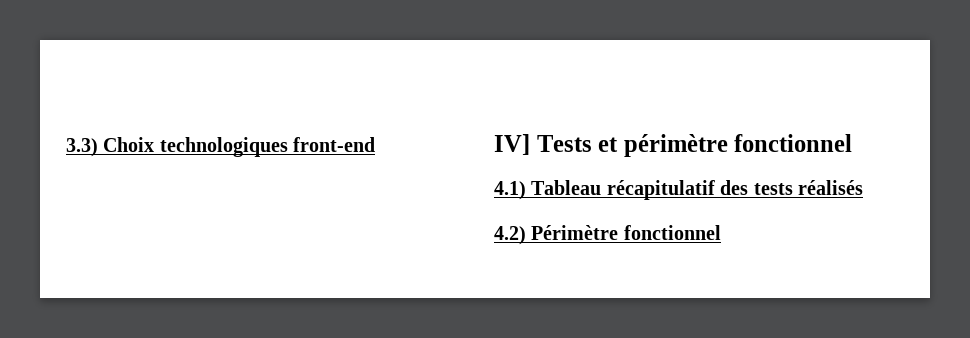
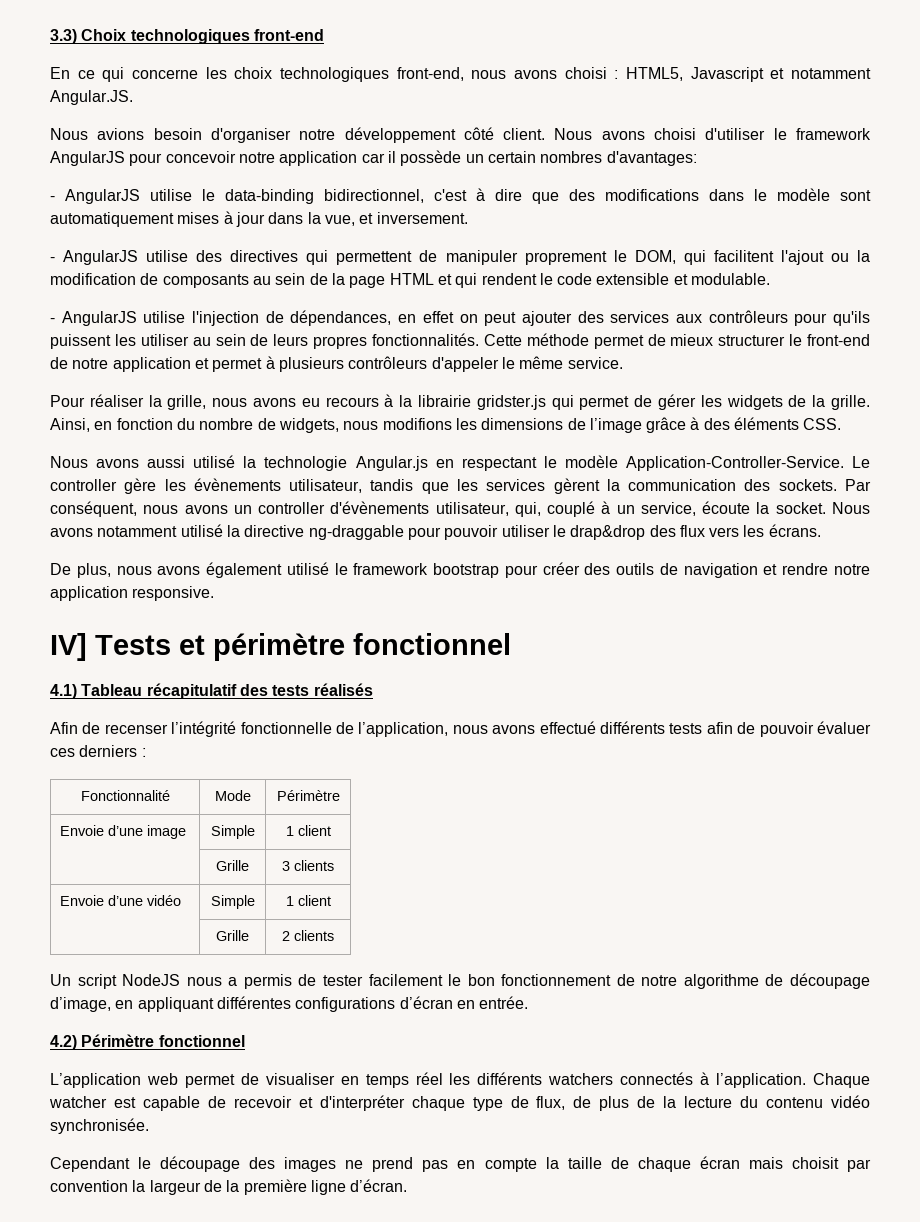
+ En ce qui concerne les choix technologiques front-end, nous avons choisi : HTML5, Javascript et notamment Angular.JS.
+ Nous avions besoin d'organiser notre développement côté client. Nous avons choisi d'utiliser le framework AngularJS pour concevoir notre application car il possède un certain nombres d'avantages:
+ - AngularJS utilise le data-binding bidirectionnel, c'est à dire que des modifications dans le modèle sont automatiquement mises à jour dans la vue, et inversement.
+ - AngularJS utilise des directives qui permettent de manipuler proprement le DOM, qui facilitent l'ajout ou la modification de composants au sein de la page HTML et qui rendent le code extensible et modulable.
+ - AngularJS utilise l'injection de dépendances, en effet on peut ajouter des services aux contrôleurs pour qu'ils puissent les utiliser au sein de leurs propres fonctionnalités. Cette méthode permet de mieux structurer le front-end de notre application et permet à plusieurs contrôleurs d'appeler le même service.
+ Pour réaliser la grille, nous avons eu recours à la librairie gridster.js qui permet de gérer les widgets de la grille. Ainsi, en fonction du nombre de widgets, nous modifions les dimensions de l’image grâce à des éléments CSS.
+ Nous avons aussi utilisé la technologie Angular.js en respectant le modèle Application-Controller-Service. Le controller gère les évènements utilisateur, tandis que les services gèrent la communication des sockets. Par conséquent, nous avons un controller d'évènements utilisateur, qui, couplé à un service, écoute la socket. Nous avons notamment utilisé la directive ng-draggable pour pouvoir utiliser le drap&drop des flux vers les écrans.
+ De plus, nous avons également utilisé le framework bootstrap pour créer des outils de navigation et rendre notre application responsive.
+ Afin de recenser l’intégrité fonctionnelle de l’application, nous avons effectué différents tests afin de pouvoir évaluer ces derniers :
+ Fonctionnalité | Mode | Périmètre
+ Envoie d’une image | Simple | 1 client
+ | Grille | 3 clients
+ Envoie d’une vidéo | Simple | 1 client
+ | Grille | 2 clients
+ Un script NodeJS nous a permis de tester facilement le bon fonctionnement de notre algorithme de découpage d’image, en appliquant différentes configurations d’écran en entrée.
  4.2) Périmètre fonctionnel
+ L’application web permet de visualiser en temps réel les différents watchers connectés à l’application. Chaque watcher est capable de recevoir et d'interpréter chaque type de flux, de plus de la lecture du contenu vidéo synchronisée.
+ Cependant le découpage des images ne prend pas en compte la taille de chaque écran mais choisit par convention la largeur de la première ligne d’écran.

